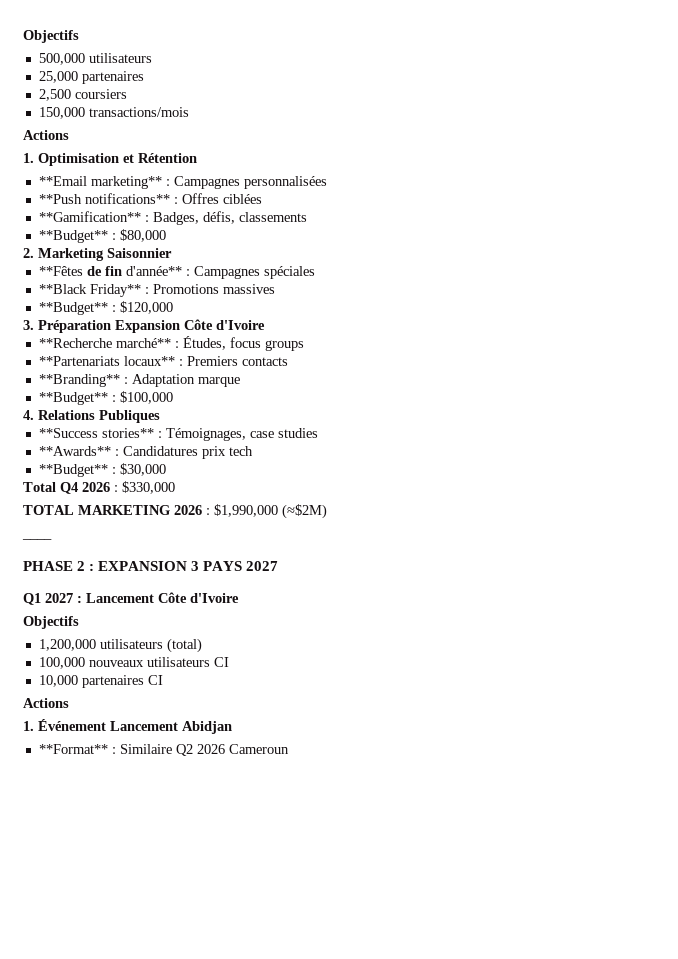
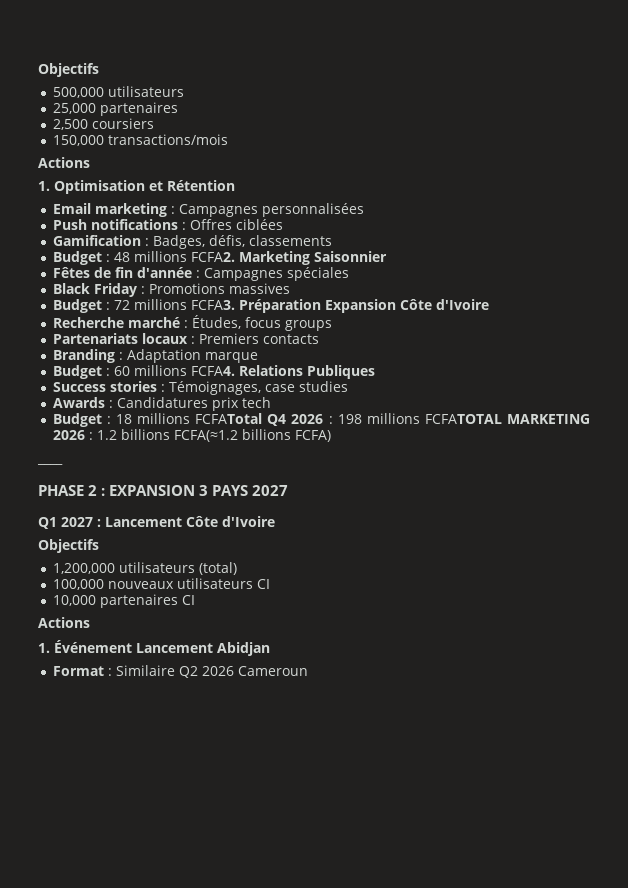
- **Email marketing** : Campagnes personnalisées
+ Email marketing : Campagnes personnalisées
- **Push notifications** : Offres ciblées
+ Push notifications : Offres ciblées
- **Gamification** : Badges, défis, classements
+ Gamification : Badges, défis, classements
- **Budget** : $80,000
- 2. Marketing Saisonnier
+ Budget : 48 millions FCFA2. Marketing Saisonnier
- **Fêtes de fin d'année** : Campagnes spéciales
+ Fêtes de fin d'année : Campagnes spéciales
- **Black Friday** : Promotions massives
+ Black Friday : Promotions massives
- **Budget** : $120,000
- 3. Préparation Expansion Côte d'Ivoire
+ Budget : 72 millions FCFA3. Préparation Expansion Côte d'Ivoire
- **Recherche marché** : Études, focus groups
+ Recherche marché : Études, focus groups
- **Partenariats locaux** : Premiers contacts
+ Partenariats locaux : Premiers contacts
- **Branding** : Adaptation marque
+ Branding : Adaptation marque
- **Budget** : $100,000
- 4. Relations Publiques
+ Budget : 60 millions FCFA4. Relations Publiques
- **Success stories** : Témoignages, case studies
+ Success stories : Témoignages, case studies
- **Awards** : Candidatures prix tech
+ Awards : Candidatures prix tech
- **Budget** : $30,000
- Total Q4 2026 : $330,000
- TOTAL MARKETING 2026 : $1,990,000 (≈$2M)
+ Budget : 18 millions FCFATotal Q4 2026 : 198 millions FCFATOTAL MARKETING 2026 : 1.2 billions FCFA(≈1.2 billions FCFA)
- **Format** : Similaire Q2 2026 Cameroun
+ Format : Similaire Q2 2026 Cameroun

